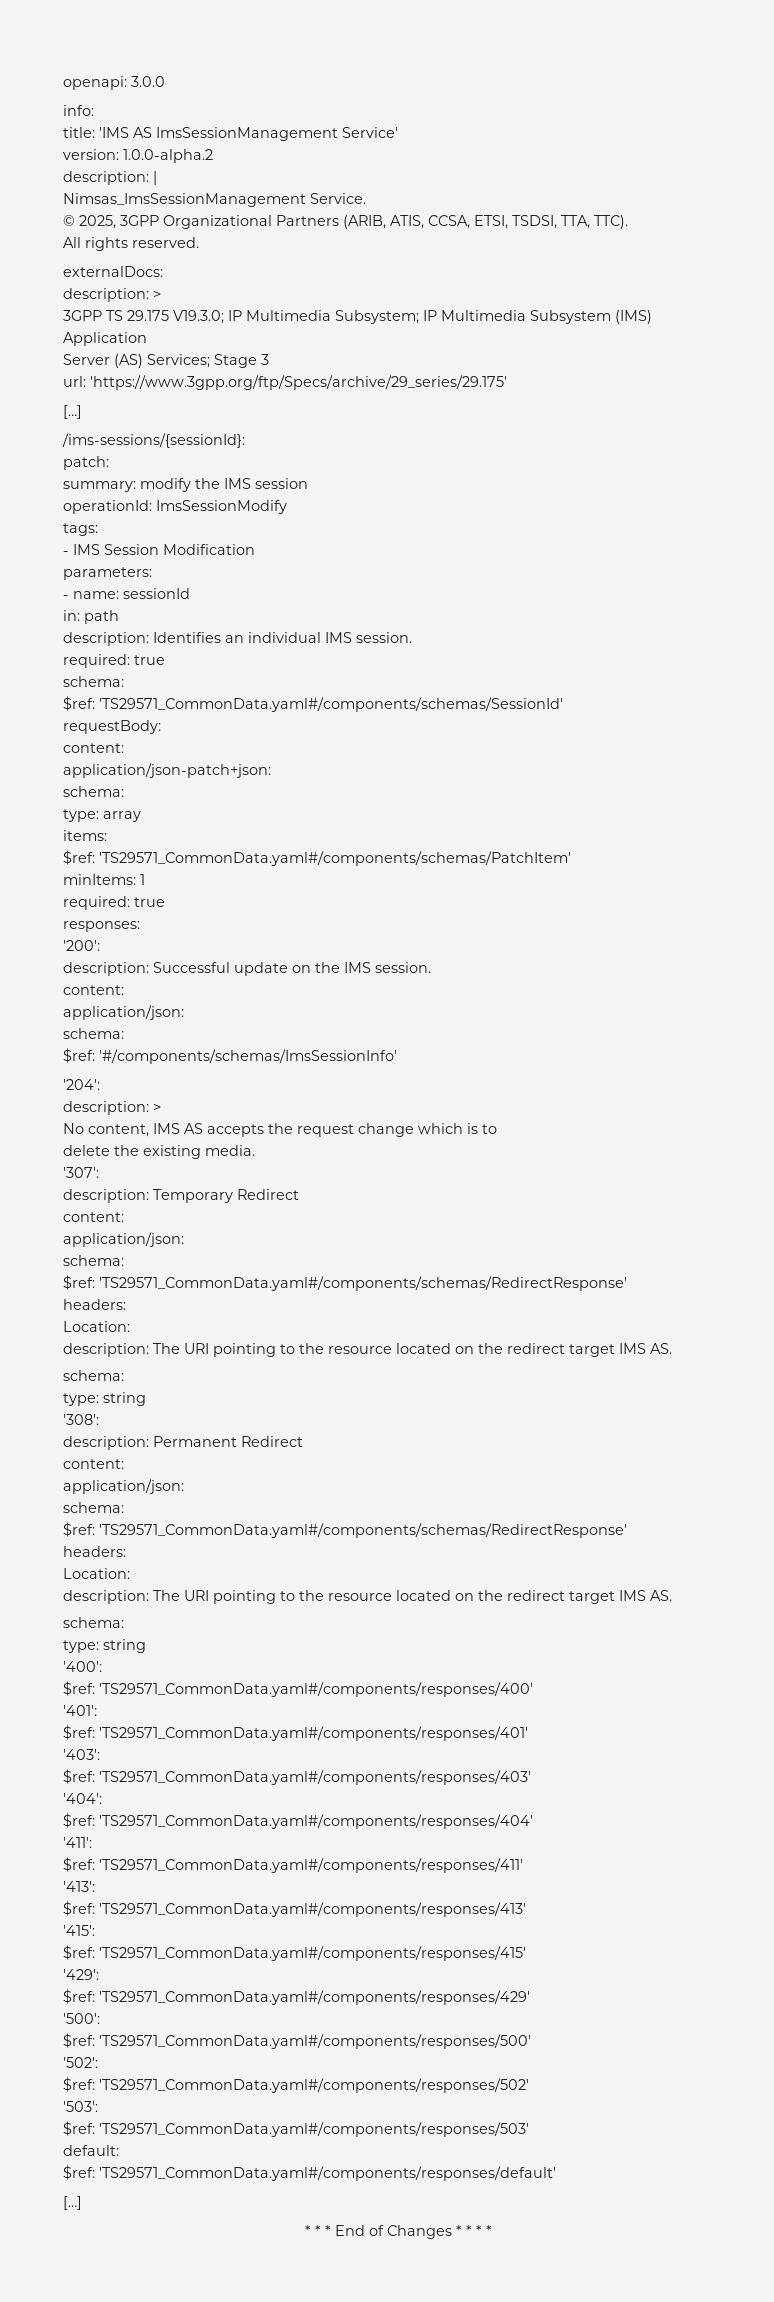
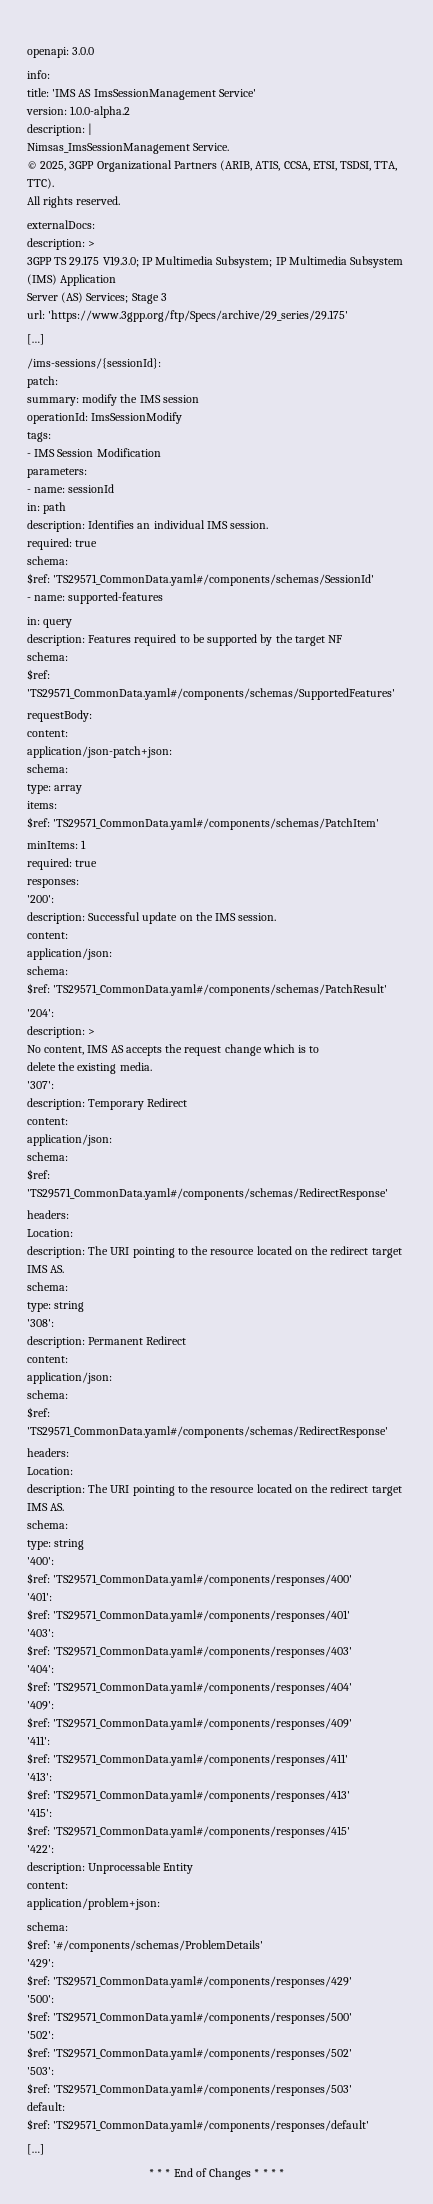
+ - name: supported-features
+ in: query
+ description: Features required to be supported by the target NF
+ schema:
+ $ref: 'TS29571_CommonData.yaml#/components/schemas/SupportedFeatures'
- $ref: '#/components/schemas/ImsSessionInfo'
+ $ref: 'TS29571_CommonData.yaml#/components/schemas/PatchResult'
+ '409':
+ $ref: 'TS29571_CommonData.yaml#/components/responses/409'
+ '422':
+ description: Unprocessable Entity
+ content:
+ application/problem+json:
+ schema:
+ $ref: '#/components/schemas/ProblemDetails'

